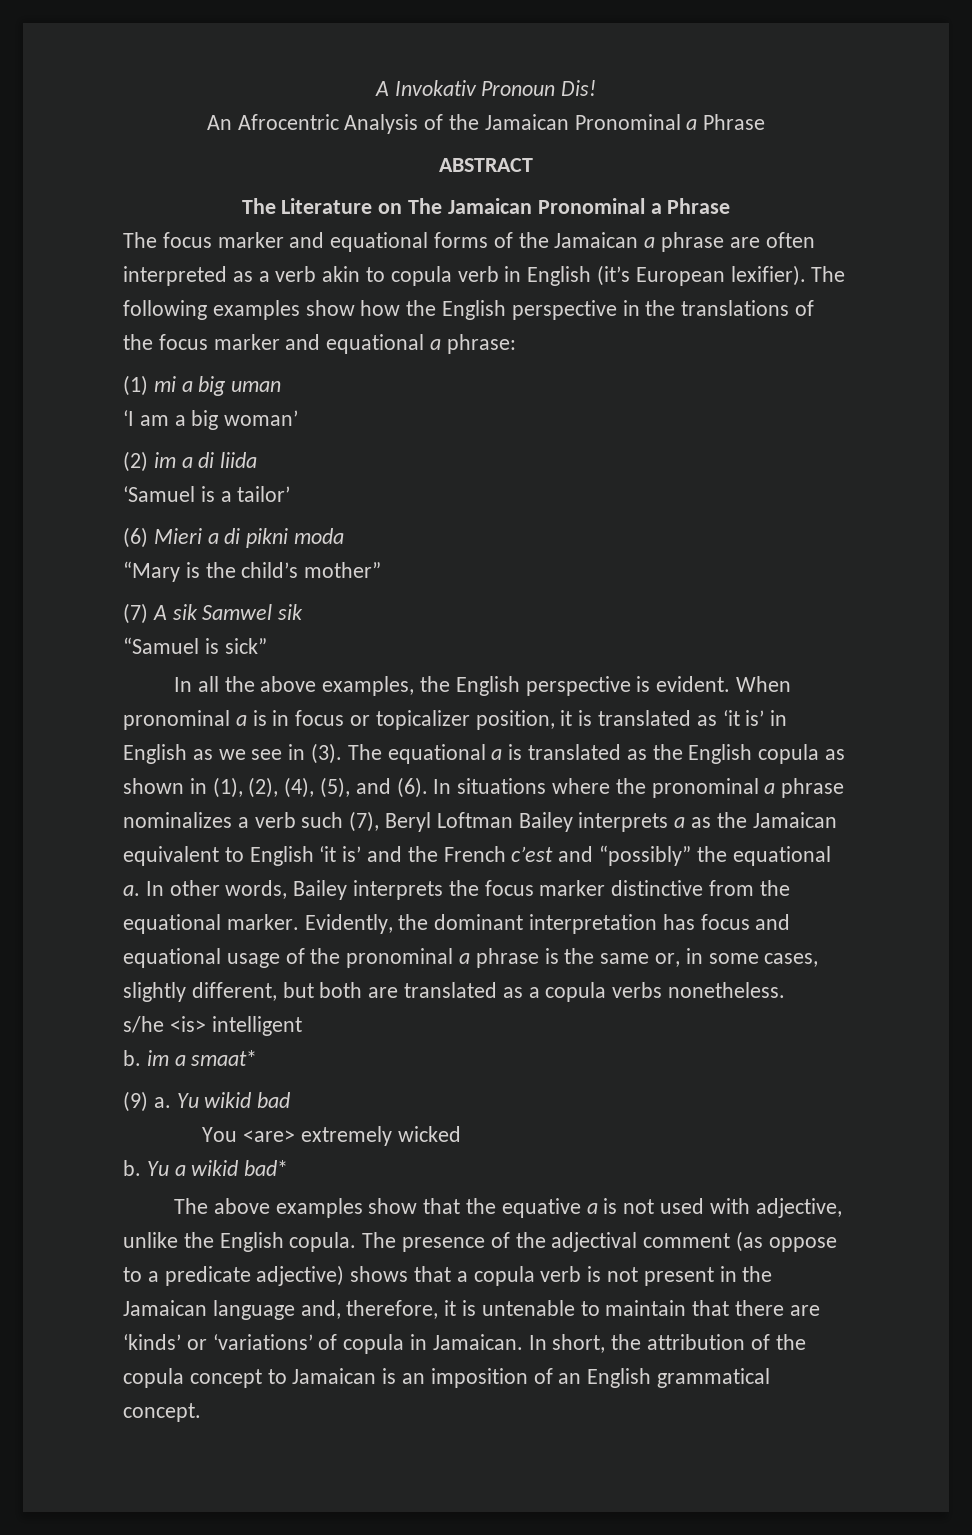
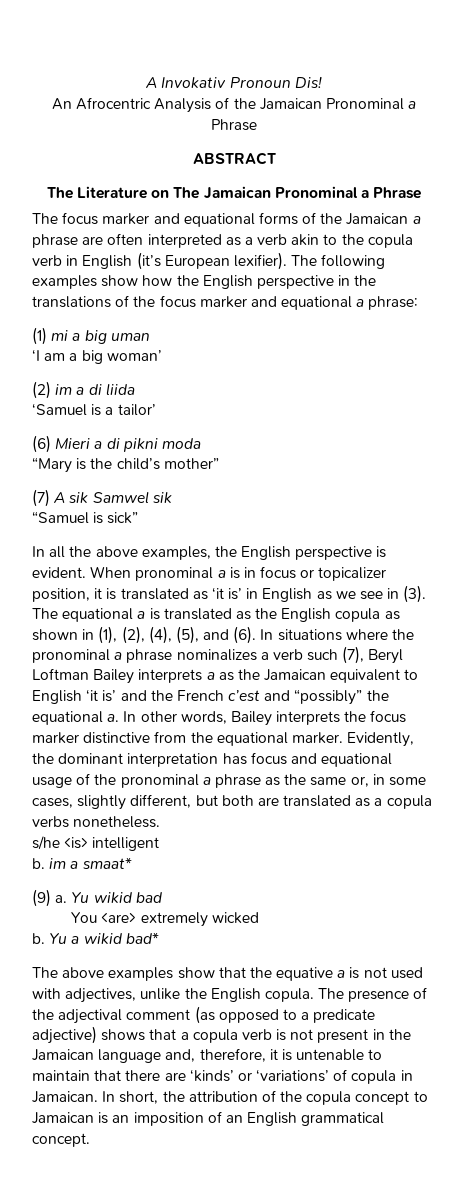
- The focus marker and equational forms of the Jamaican a phrase are often interpreted as a verb akin to copula verb in English (it’s European lexifier).
+ The focus marker and equational forms of the Jamaican a phrase are often interpreted as a verb akin to the copula verb in English (it’s European lexifier).
- Evidently, the dominant interpretation has focus and equational usage of the pronominal a phrase is the same or, in some cases, slightly different, but both are translated as a copula verbs nonetheless.
+ Evidently, the dominant interpretation has focus and equational usage of the pronominal a phrase as the same or, in some cases, slightly different, but both are translated as a copula verbs nonetheless.
- The above examples show that the equative a is not used with adjective, unlike the English copula.
+ The above examples show that the equative a is not used with adjectives, unlike the English copula.
- The presence of the adjectival comment (as oppose to a predicate adjective) shows that a copula verb is not present in the Jamaican language and, therefore, it is untenable to maintain that there are ‘kinds’ or ‘variations’ of copula in Jamaican.
+ The presence of the adjectival comment (as opposed to a predicate adjective) shows that a copula verb is not present in the Jamaican language and, therefore, it is untenable to maintain that there are ‘kinds’ or ‘variations’ of copula in Jamaican.

